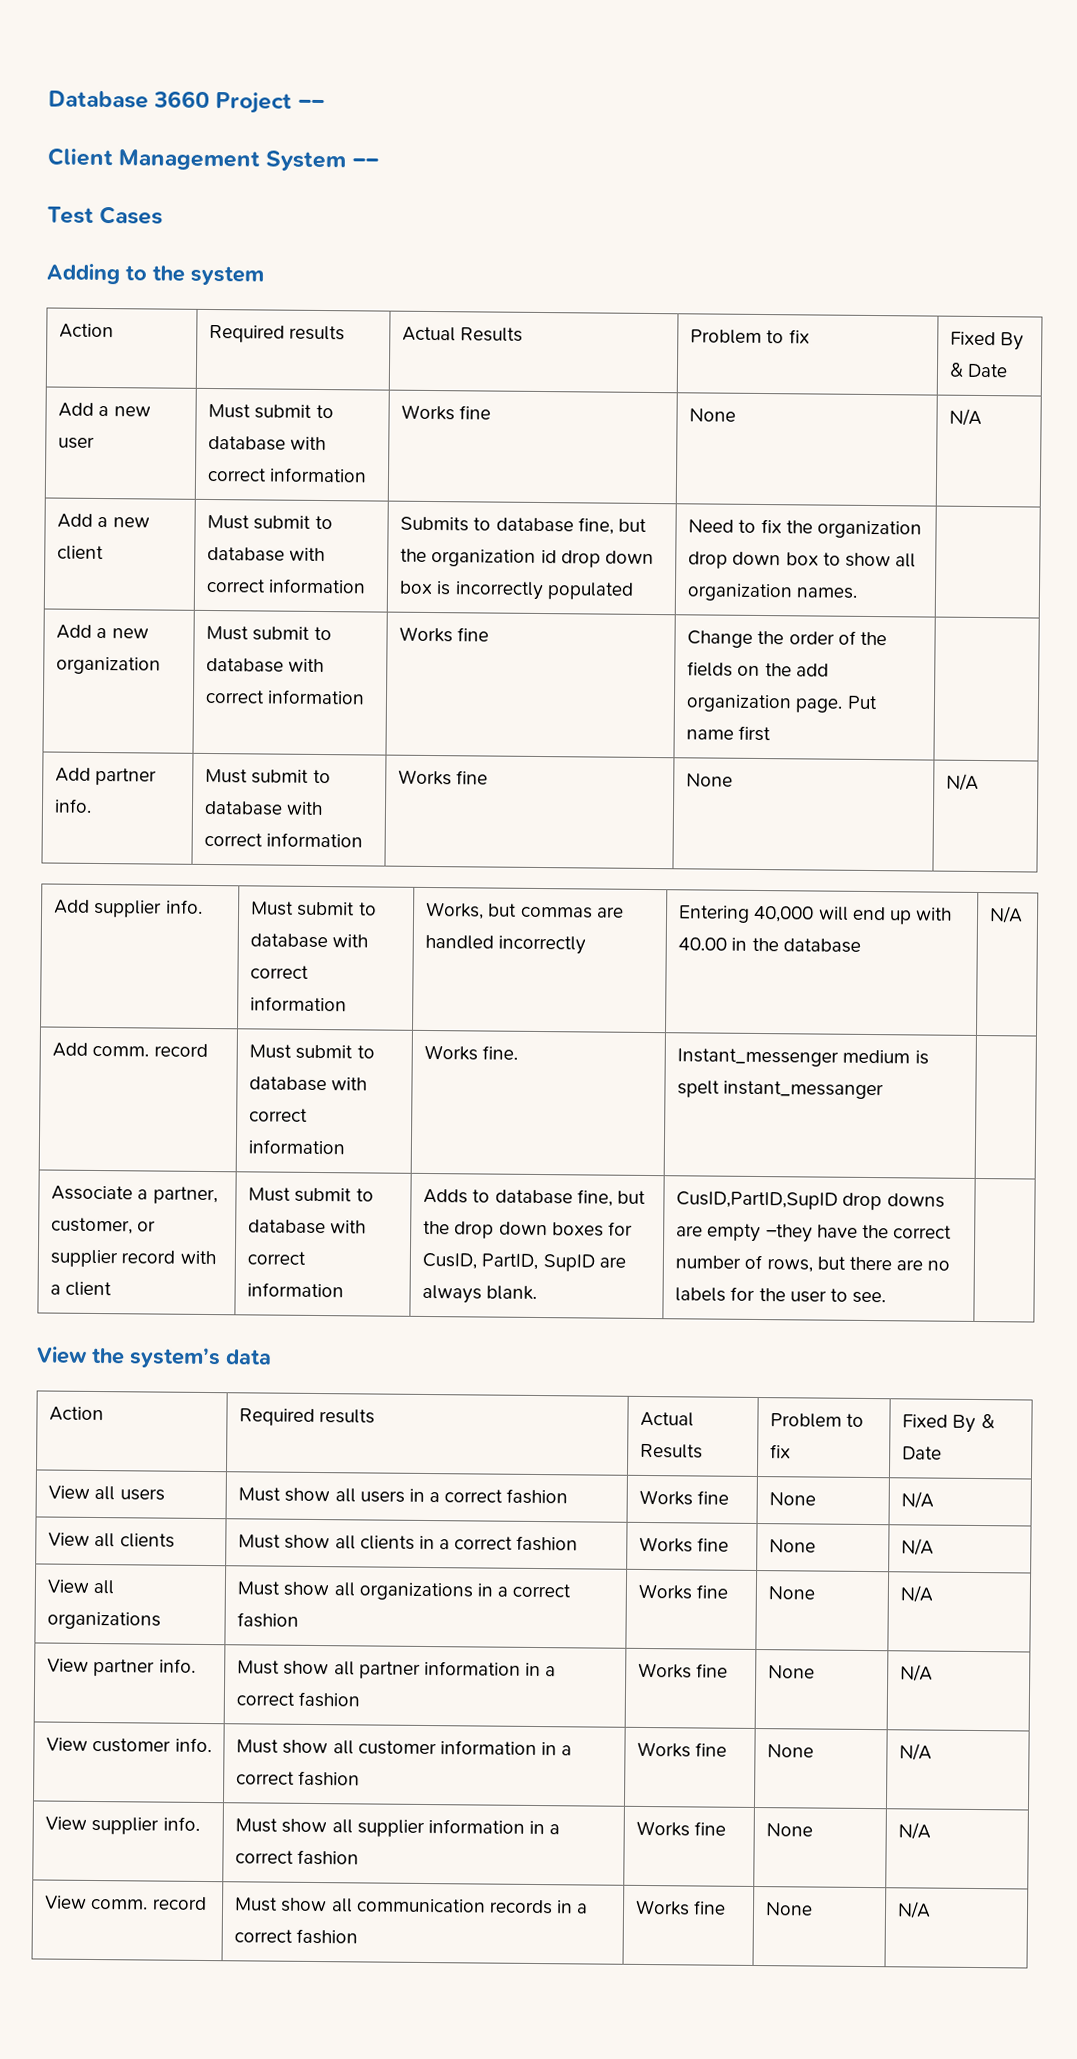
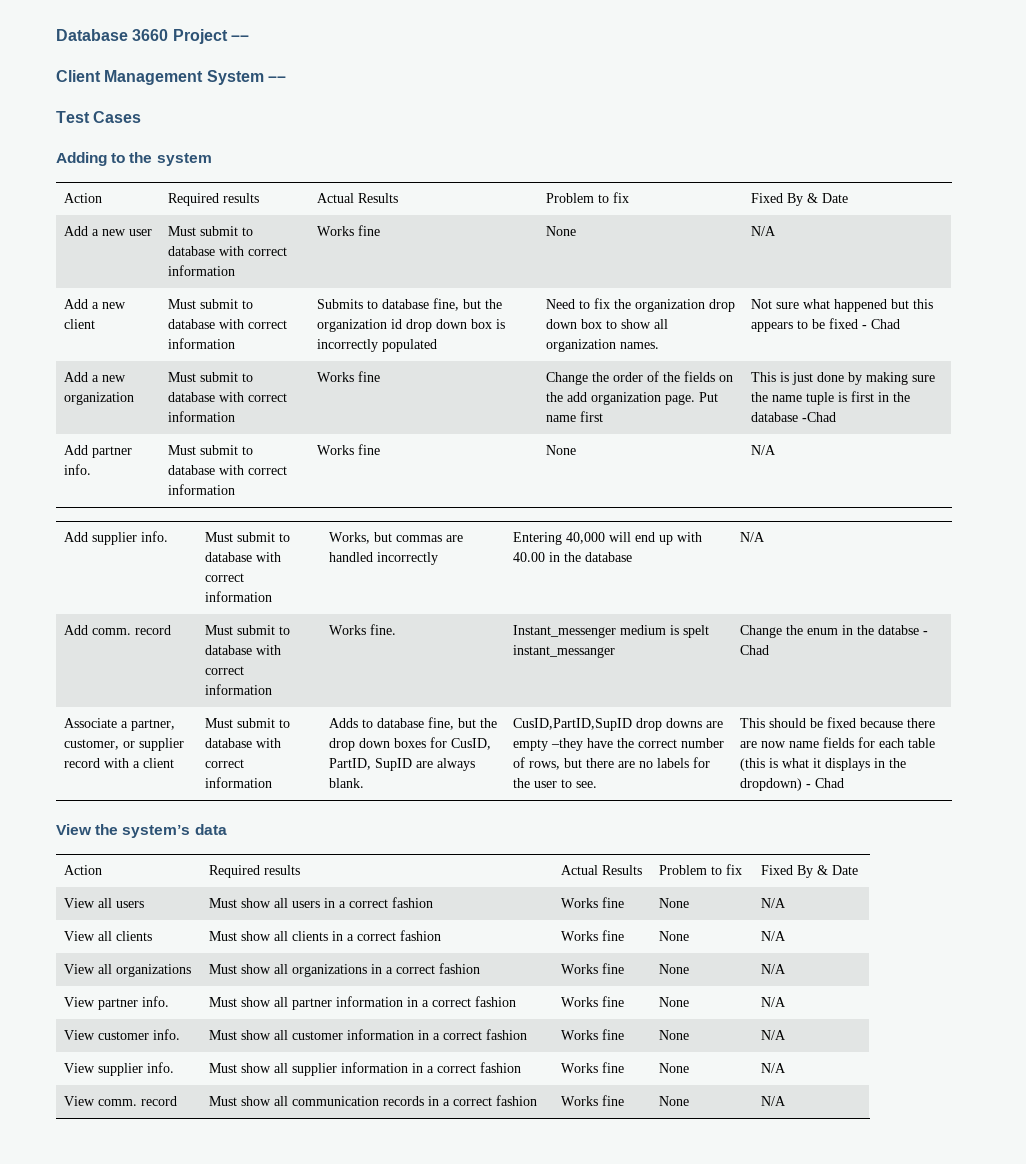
+ Not sure what happened but this appears to be fixed - Chad
+ This is just done by making sure the name tuple is first in the database -Chad
- Add comm. record | Must submit to database with correct information | Works fine. | Instant_messenger medium is spelt instant_messanger |
+ Add comm. record | Must submit to database with correct information | Works fine. | Instant_messenger medium is spelt instant_messanger | Change the enum in the databse - Chad
+ This should be fixed because there are now name fields for each table (this is what it displays in the dropdown) - Chad

